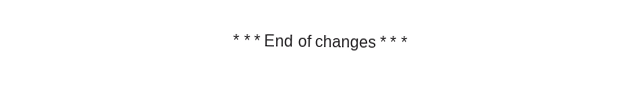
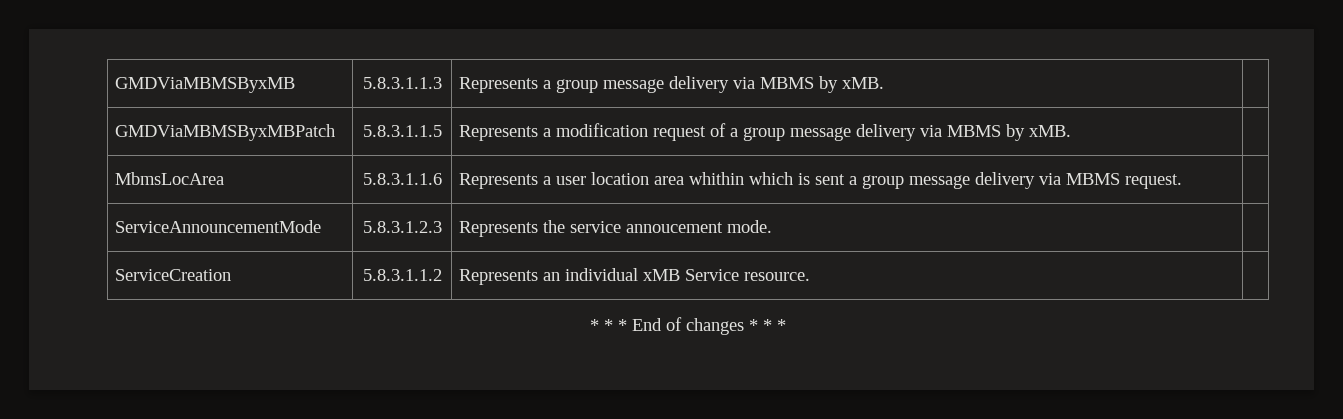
+ GMDViaMBMSByxMB | 5.8.3.1.1.3 | Represents a group message delivery via MBMS by xMB. |
+ GMDViaMBMSByxMBPatch | 5.8.3.1.1.5 | Represents a modification request of a group message delivery via MBMS by xMB. |
+ MbmsLocArea | 5.8.3.1.1.6 | Represents a user location area whithin which is sent a group message delivery via MBMS request. |
+ ServiceAnnouncementMode | 5.8.3.1.2.3 | Represents the service annoucement mode. |
+ ServiceCreation | 5.8.3.1.1.2 | Represents an individual xMB Service resource. |

